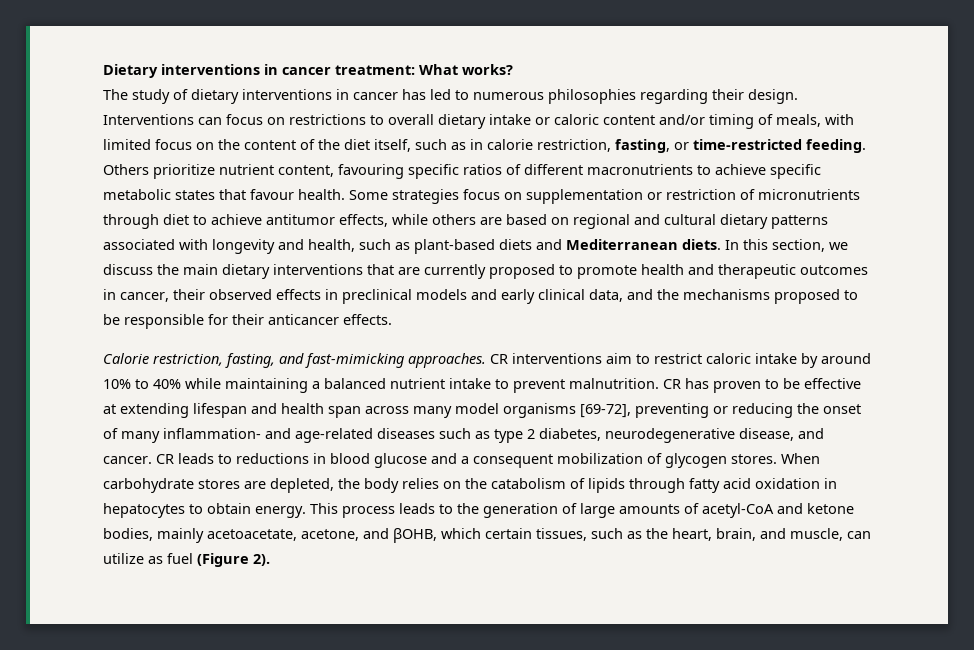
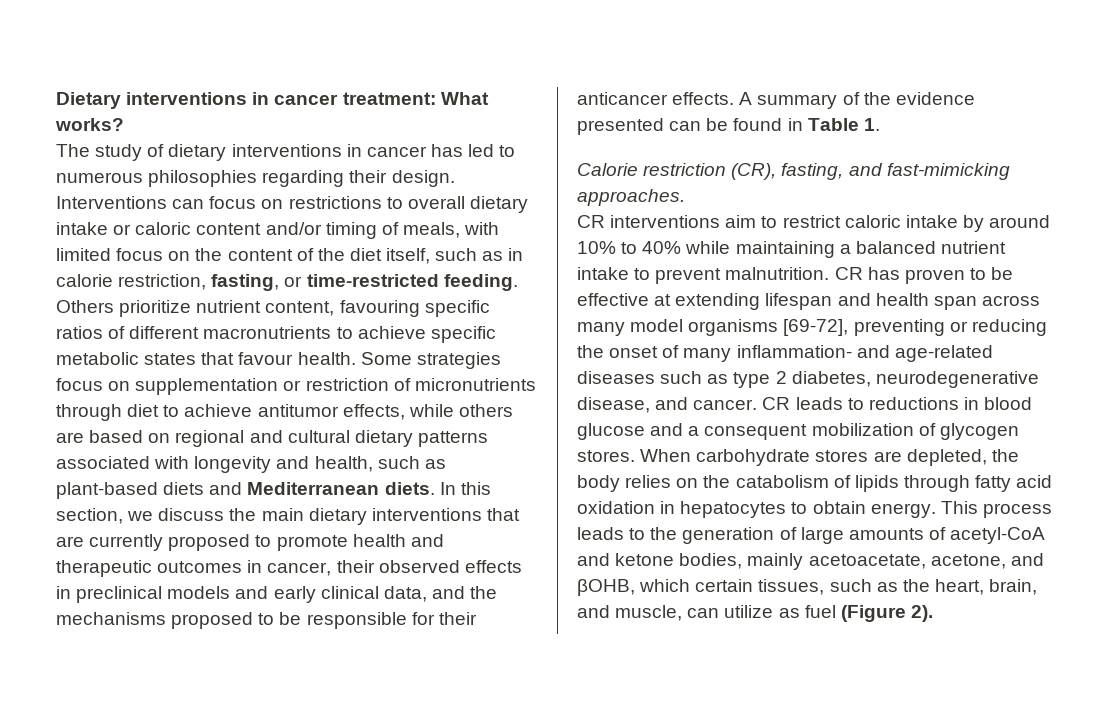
+ A summary of the evidence presented can be found in Table 1.
- Calorie restriction, fasting, and fast-mimicking approaches. CR interventions aim to restrict caloric intake by around 10% to 40% while maintaining a balanced nutrient intake to prevent malnutrition.
+ Calorie restriction (CR), fasting, and fast-mimicking approaches.
+ CR interventions aim to restrict caloric intake by around 10% to 40% while maintaining a balanced nutrient intake to prevent malnutrition.

